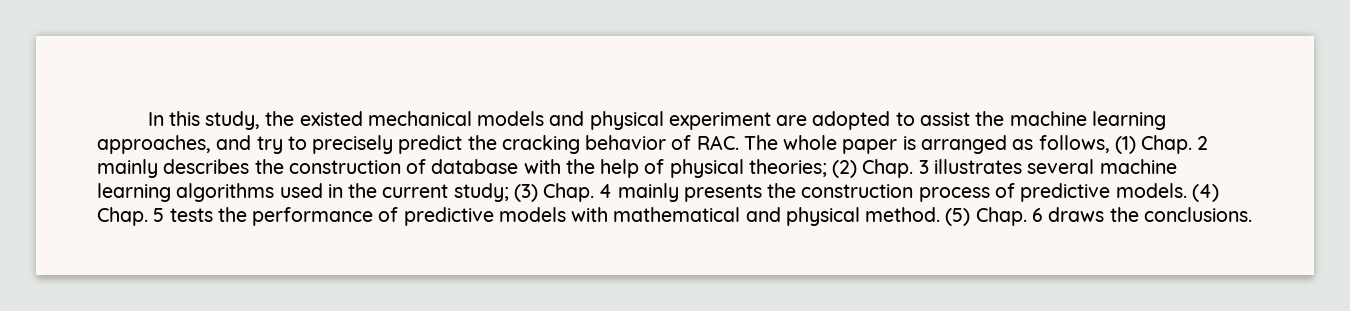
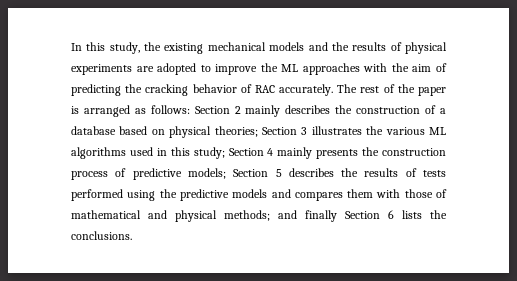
- In this study, the existed mechanical models and physical experiment are adopted to assist the machine learning approaches, and try to precisely predict the cracking behavior of RAC. The whole paper is arranged as follows, (1) Chap. 2 mainly describes the construction of database with the help of physical theories; (2) Chap. 3 illustrates several machine learning algorithms used in the current study; (3) Chap. 4 mainly presents the construction process of predictive models. (4) Chap. 5 tests the performance of predictive models with mathematical and physical method. (5) Chap. 6 draws the conclusions.
+ In this study, the existing mechanical models and the results of physical experiments are adopted to improve the ML approaches with the aim of predicting the cracking behavior of RAC accurately. The rest of the paper is arranged as follows: Section 2 mainly describes the construction of a database based on physical theories; Section 3 illustrates the various ML algorithms used in this study; Section 4 mainly presents the construction process of predictive models; Section 5 describes the results of tests performed using the predictive models and compares them with those of mathematical and physical methods; and finally Section 6 lists the conclusions.

